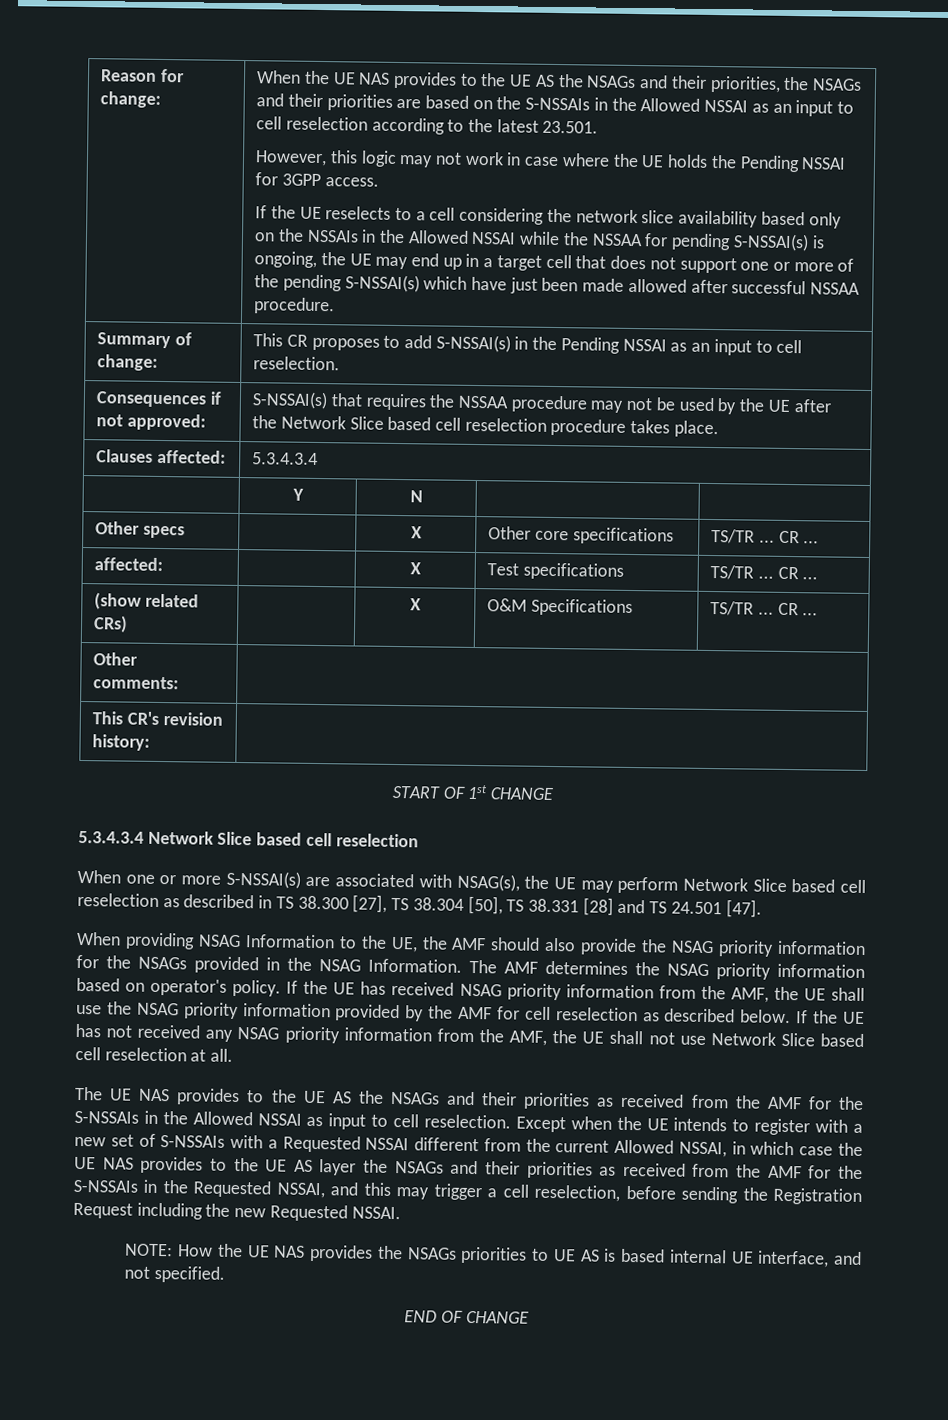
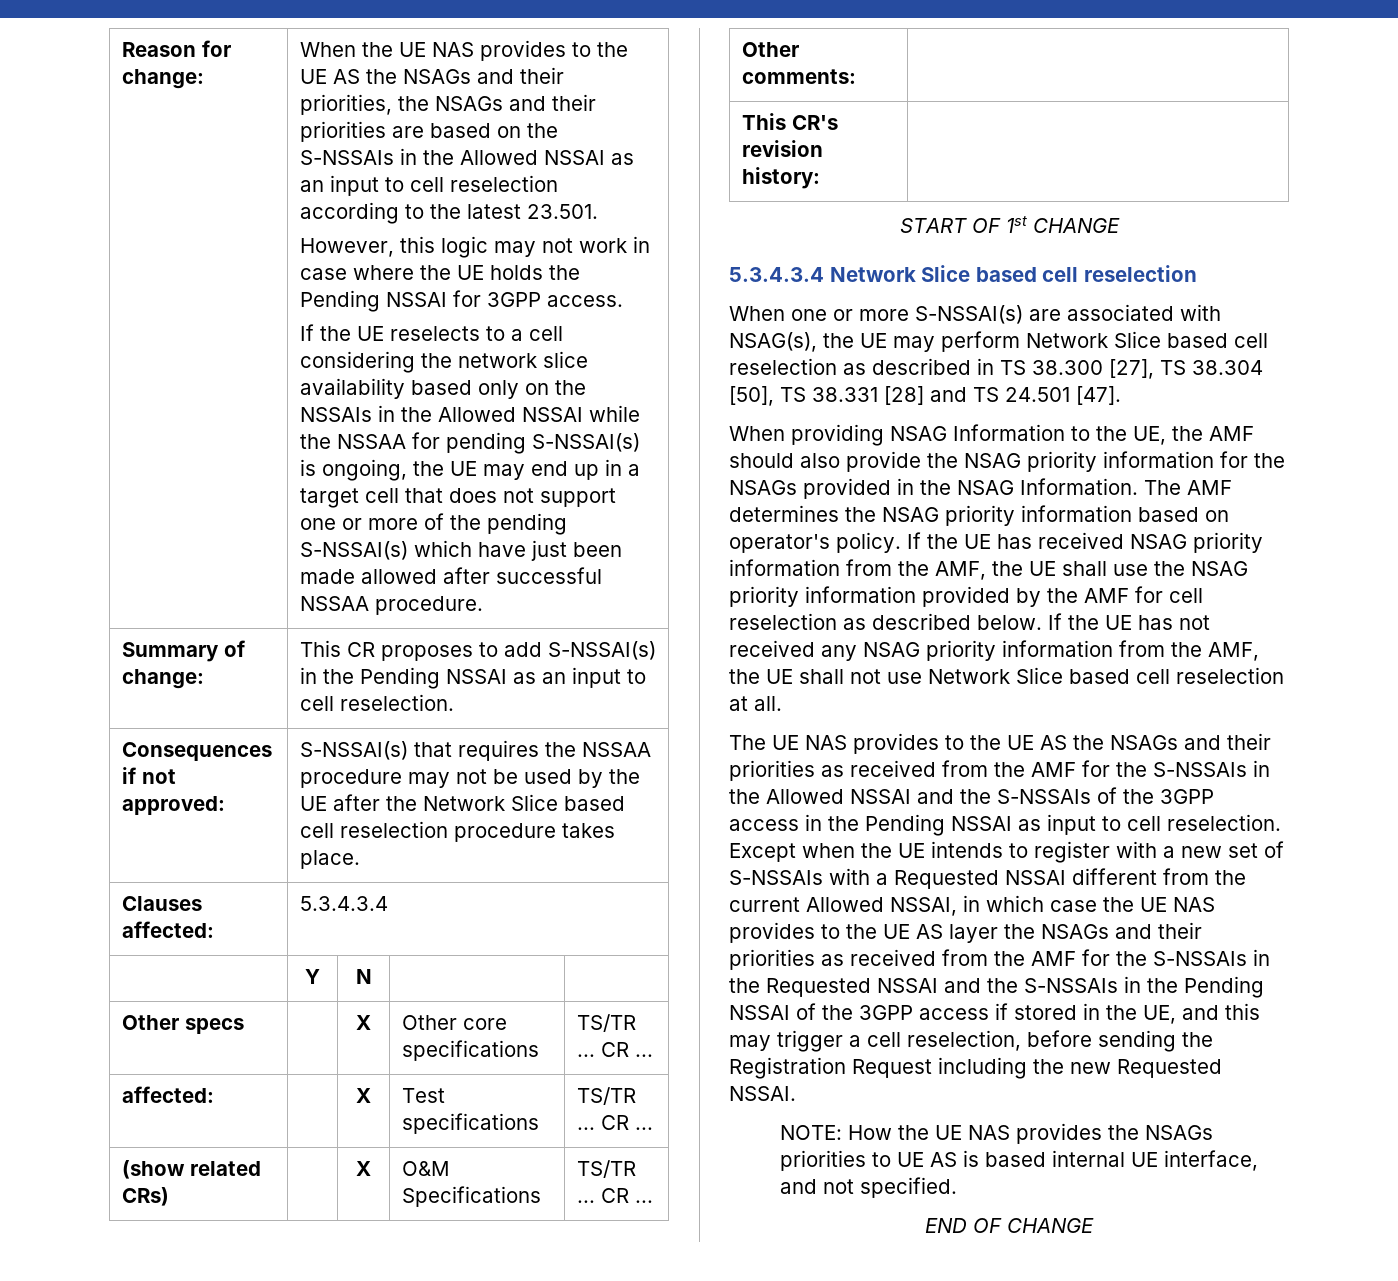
- The UE NAS provides to the UE AS the NSAGs and their priorities as received from the AMF for the S-NSSAIs in the Allowed NSSAI as input to cell reselection.
+ The UE NAS provides to the UE AS the NSAGs and their priorities as received from the AMF for the S-NSSAIs in the Allowed NSSAI and the S-NSSAIs of the 3GPP access in the Pending NSSAI as input to cell reselection.
- Except when the UE intends to register with a new set of S-NSSAIs with a Requested NSSAI different from the current Allowed NSSAI, in which case the UE NAS provides to the UE AS layer the NSAGs and their priorities as received from the AMF for the S-NSSAIs in the Requested NSSAI, and this may trigger a cell reselection, before sending the Registration Request including the new Requested NSSAI.
+ Except when the UE intends to register with a new set of S-NSSAIs with a Requested NSSAI different from the current Allowed NSSAI, in which case the UE NAS provides to the UE AS layer the NSAGs and their priorities as received from the AMF for the S-NSSAIs in the Requested NSSAI and the S-NSSAIs in the Pending NSSAI of the 3GPP access if stored in the UE, and this may trigger a cell reselection, before sending the Registration Request including the new Requested NSSAI.

